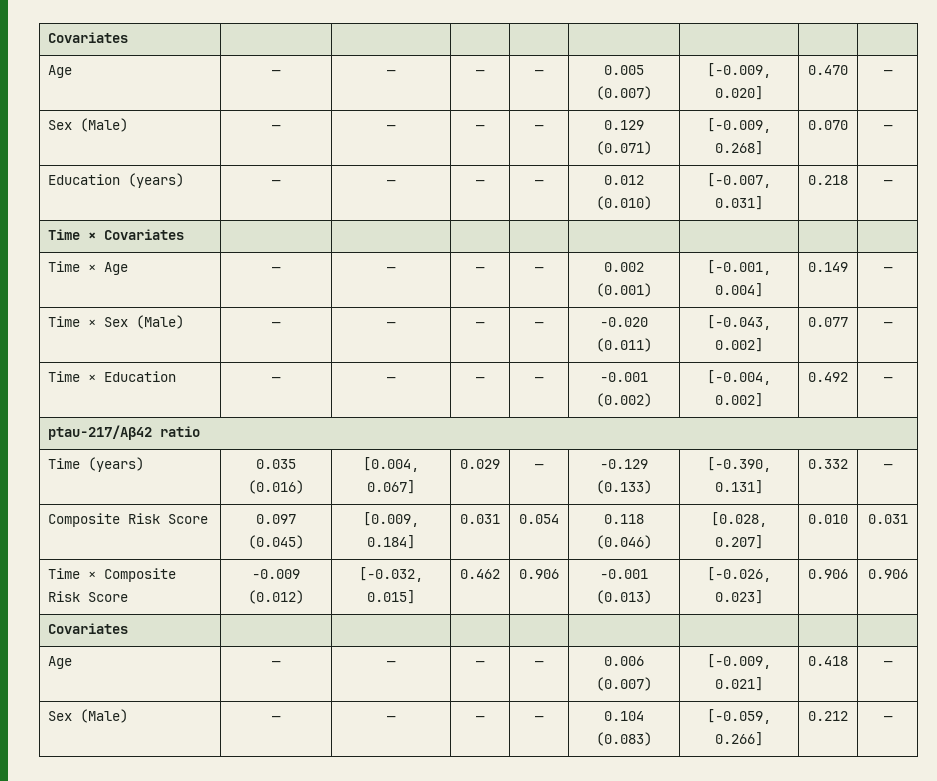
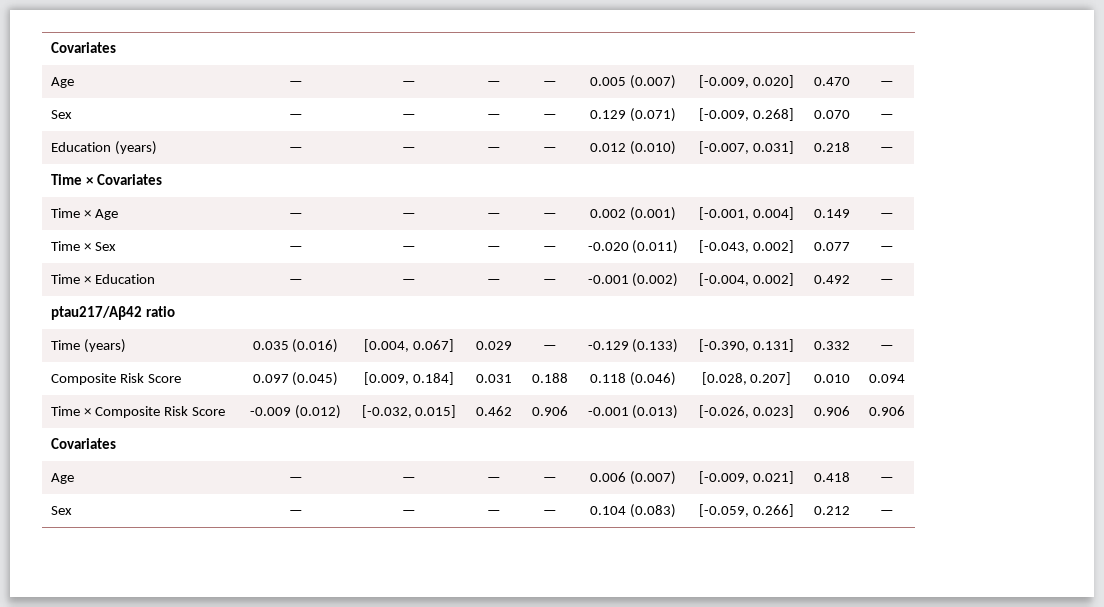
- Sex (Male) | — | — | — | — | 0.129 (0.071) | [-0.009, 0.268] | 0.070 | —
+ Sex | — | — | — | — | 0.129 (0.071) | [-0.009, 0.268] | 0.070 | —
- Time × Sex (Male) | — | — | — | — | -0.020 (0.011) | [-0.043, 0.002] | 0.077 | —
+ Time × Sex | — | — | — | — | -0.020 (0.011) | [-0.043, 0.002] | 0.077 | —
- ptau-217/Aβ42 ratio
+ ptau217/Aβ42 ratio
- Composite Risk Score | 0.097 (0.045) | [0.009, 0.184] | 0.031 | 0.054 | 0.118 (0.046) | [0.028, 0.207] | 0.010 | 0.031
+ Composite Risk Score | 0.097 (0.045) | [0.009, 0.184] | 0.031 | 0.188 | 0.118 (0.046) | [0.028, 0.207] | 0.010 | 0.094
- Sex (Male) | — | — | — | — | 0.104 (0.083) | [-0.059, 0.266] | 0.212 | —
+ Sex | — | — | — | — | 0.104 (0.083) | [-0.059, 0.266] | 0.212 | —

